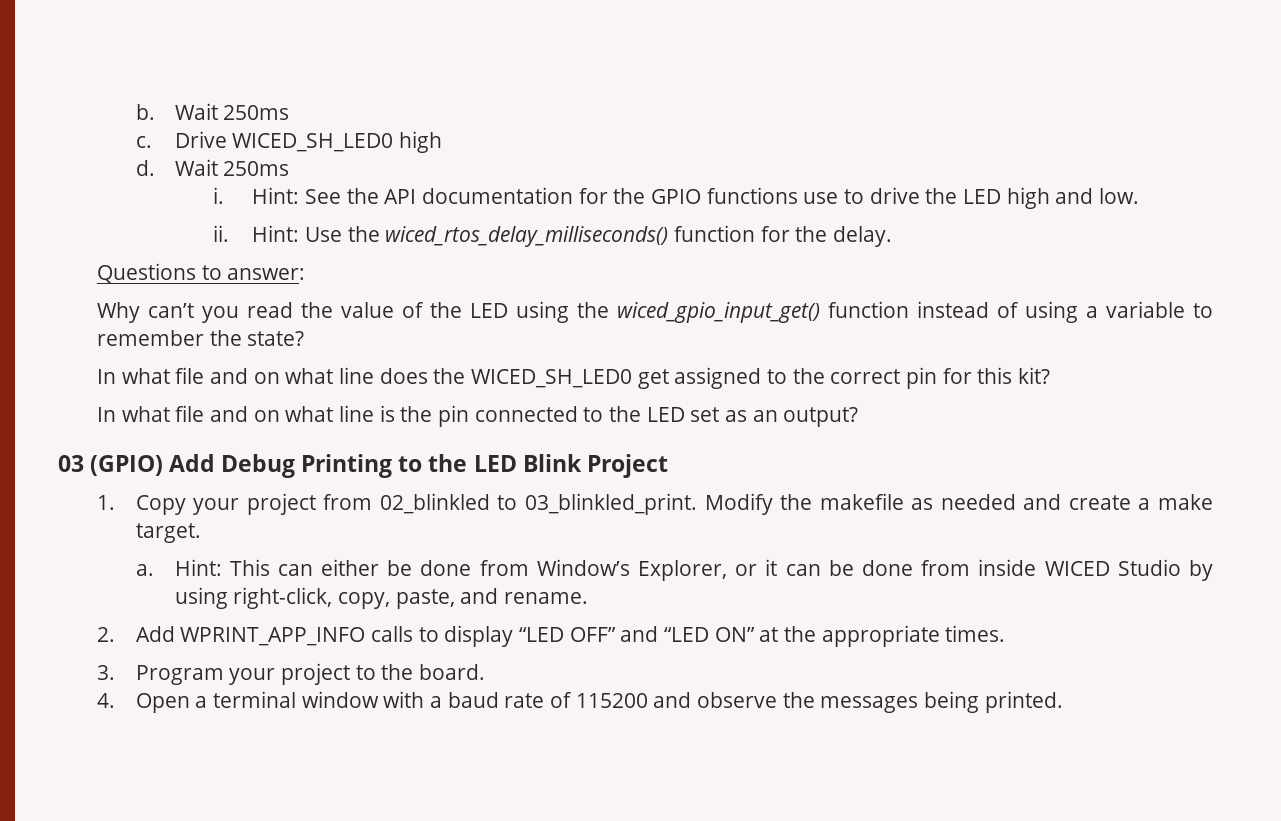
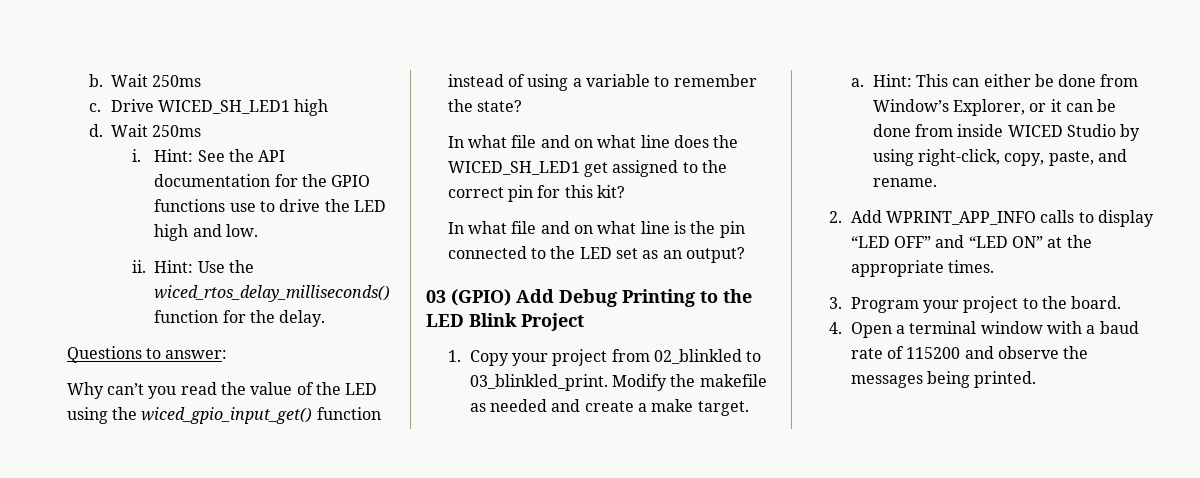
- Drive WICED_SH_LED0 high
+ Drive WICED_SH_LED1 high
- In what file and on what line does the WICED_SH_LED0 get assigned to the correct pin for this kit?
+ In what file and on what line does the WICED_SH_LED1 get assigned to the correct pin for this kit?

